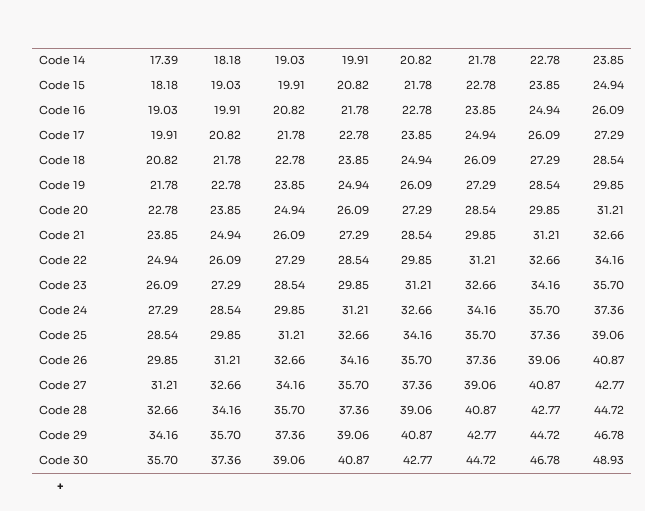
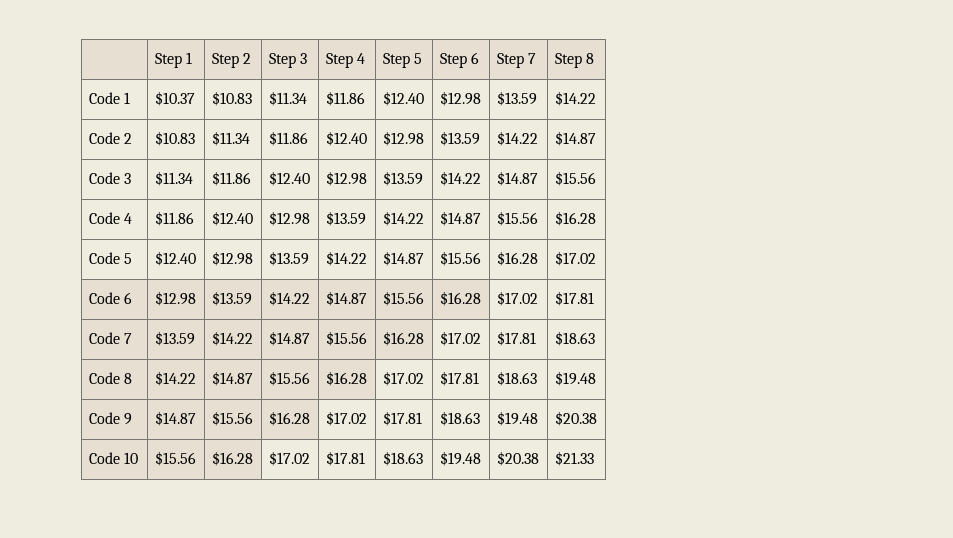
- Code 14 | 17.39 | 18.18 | 19.03 | 19.91 | 20.82 | 21.78 | 22.78 | 23.85
- Code 15 | 18.18 | 19.03 | 19.91 | 20.82 | 21.78 | 22.78 | 23.85 | 24.94
- Code 16 | 19.03 | 19.91 | 20.82 | 21.78 | 22.78 | 23.85 | 24.94 | 26.09
- Code 17 | 19.91 | 20.82 | 21.78 | 22.78 | 23.85 | 24.94 | 26.09 | 27.29
- Code 18 | 20.82 | 21.78 | 22.78 | 23.85 | 24.94 | 26.09 | 27.29 | 28.54
- Code 19 | 21.78 | 22.78 | 23.85 | 24.94 | 26.09 | 27.29 | 28.54 | 29.85
- Code 20 | 22.78 | 23.85 | 24.94 | 26.09 | 27.29 | 28.54 | 29.85 | 31.21
- Code 21 | 23.85 | 24.94 | 26.09 | 27.29 | 28.54 | 29.85 | 31.21 | 32.66
- Code 22 | 24.94 | 26.09 | 27.29 | 28.54 | 29.85 | 31.21 | 32.66 | 34.16
- Code 23 | 26.09 | 27.29 | 28.54 | 29.85 | 31.21 | 32.66 | 34.16 | 35.70
- Code 24 | 27.29 | 28.54 | 29.85 | 31.21 | 32.66 | 34.16 | 35.70 | 37.36
- Code 25 | 28.54 | 29.85 | 31.21 | 32.66 | 34.16 | 35.70 | 37.36 | 39.06
- Code 26 | 29.85 | 31.21 | 32.66 | 34.16 | 35.70 | 37.36 | 39.06 | 40.87
- Code 27 | 31.21 | 32.66 | 34.16 | 35.70 | 37.36 | 39.06 | 40.87 | 42.77
- Code 28 | 32.66 | 34.16 | 35.70 | 37.36 | 39.06 | 40.87 | 42.77 | 44.72
- Code 29 | 34.16 | 35.70 | 37.36 | 39.06 | 40.87 | 42.77 | 44.72 | 46.78
- Code 30 | 35.70 | 37.36 | 39.06 | 40.87 | 42.77 | 44.72 | 46.78 | 48.93
- +
+ | Step 1 | Step 2 | Step 3 | Step 4 | Step 5 | Step 6 | Step 7 | Step 8
+ Code 1 | $10.37 | $10.83 | $11.34 | $11.86 | $12.40 | $12.98 | $13.59 | $14.22
+ Code 2 | $10.83 | $11.34 | $11.86 | $12.40 | $12.98 | $13.59 | $14.22 | $14.87
+ Code 3 | $11.34 | $11.86 | $12.40 | $12.98 | $13.59 | $14.22 | $14.87 | $15.56
+ Code 4 | $11.86 | $12.40 | $12.98 | $13.59 | $14.22 | $14.87 | $15.56 | $16.28
+ Code 5 | $12.40 | $12.98 | $13.59 | $14.22 | $14.87 | $15.56 | $16.28 | $17.02
+ Code 6 | $12.98 | $13.59 | $14.22 | $14.87 | $15.56 | $16.28 | $17.02 | $17.81
+ Code 7 | $13.59 | $14.22 | $14.87 | $15.56 | $16.28 | $17.02 | $17.81 | $18.63
+ Code 8 | $14.22 | $14.87 | $15.56 | $16.28 | $17.02 | $17.81 | $18.63 | $19.48
+ Code 9 | $14.87 | $15.56 | $16.28 | $17.02 | $17.81 | $18.63 | $19.48 | $20.38
+ Code 10 | $15.56 | $16.28 | $17.02 | $17.81 | $18.63 | $19.48 | $20.38 | $21.33

